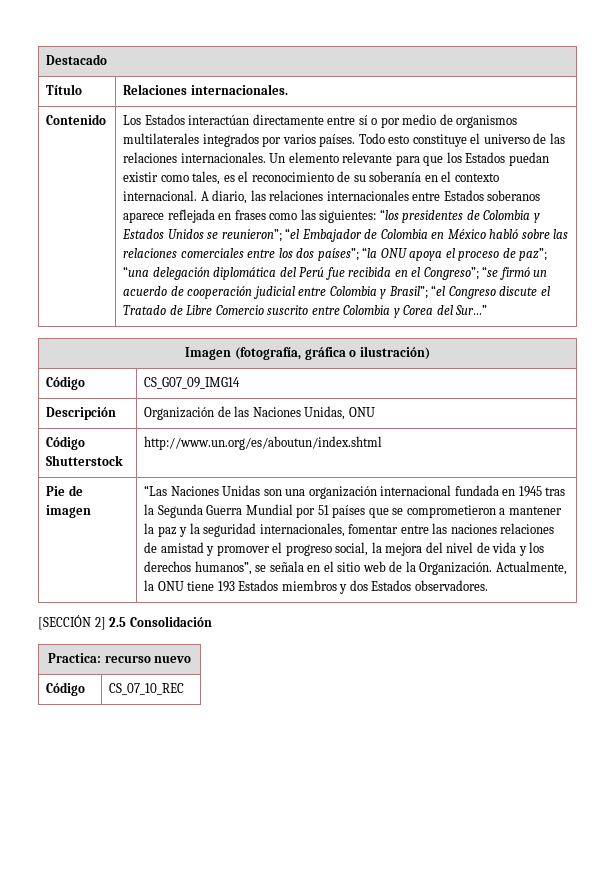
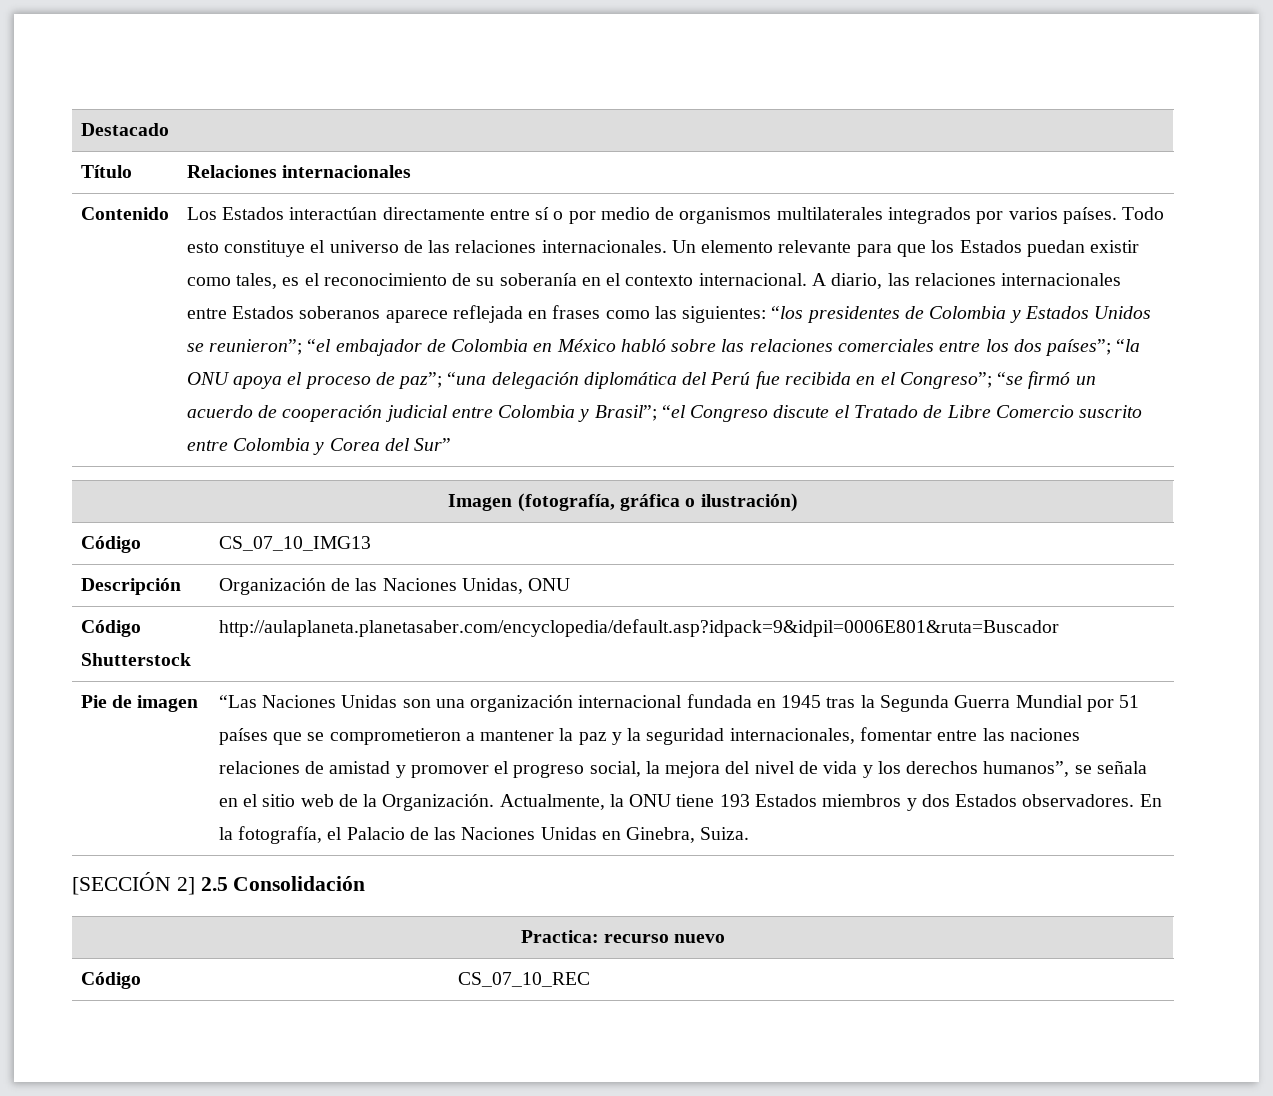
- Título | Relaciones internacionales.
+ Título | Relaciones internacionales
- “el Embajador de Colombia en México habló sobre las relaciones comerciales entre los dos países”;
+ “el embajador de Colombia en México habló sobre las relaciones comerciales entre los dos países”;
- “el Congreso discute el Tratado de Libre Comercio suscrito entre Colombia y Corea del Sur…”
+ “el Congreso discute el Tratado de Libre Comercio suscrito entre Colombia y Corea del Sur”
- Código | CS_G07_09_IMG14
+ Código | CS_07_10_IMG13
- Código Shutterstock | http://www.un.org/es/aboutun/index.shtml
+ Código Shutterstock | http://aulaplaneta.planetasaber.com/encyclopedia/default.asp?idpack=9&idpil=0006E801&ruta=Buscador
+ En la fotografía, el Palacio de las Naciones Unidas en Ginebra, Suiza.

